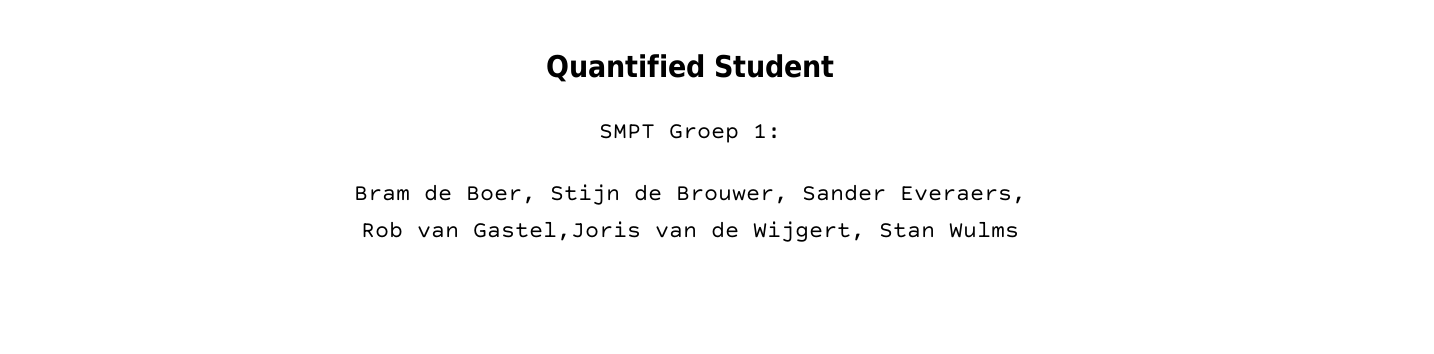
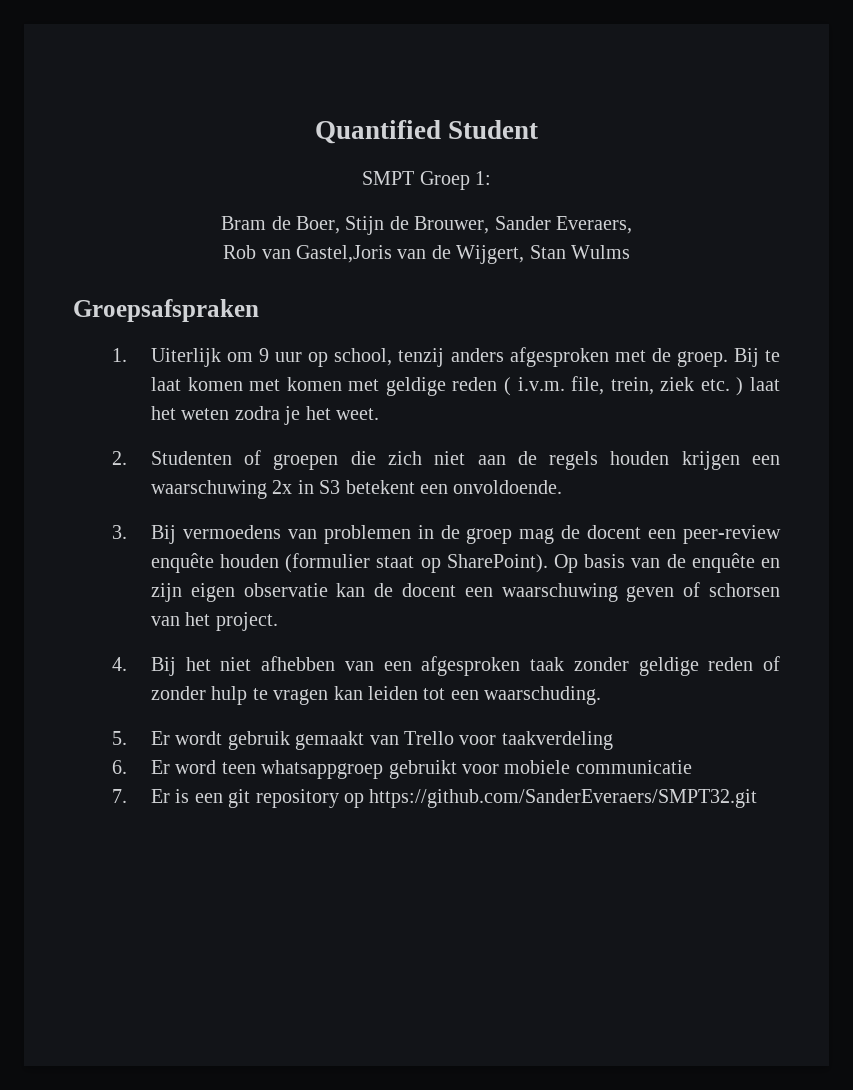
+ Groepsafspraken
+ 1. Uiterlijk om 9 uur op school, tenzij anders afgesproken met de groep. Bij te laat komen met komen met geldige reden ( i.v.m. file, trein, ziek etc. ) laat het weten zodra je het weet.
+ 2. Studenten of groepen die zich niet aan de regels houden krijgen een waarschuwing 2x in S3 betekent een onvoldoende.
+ 3. Bij vermoedens van problemen in de groep mag de docent een peer-review enquête houden (formulier staat op SharePoint). Op basis van de enquête en zijn eigen observatie kan de docent een waarschuwing geven of schorsen van het project.
+ 4. Bij het niet afhebben van een afgesproken taak zonder geldige reden of zonder hulp te vragen kan leiden tot een waarschuding.
+ 5. Er wordt gebruik gemaakt van Trello voor taakverdeling
+ 6. Er word teen whatsappgroep gebruikt voor mobiele communicatie
+ 7. Er is een git repository op https://github.com/SanderEveraers/SMPT32.git

